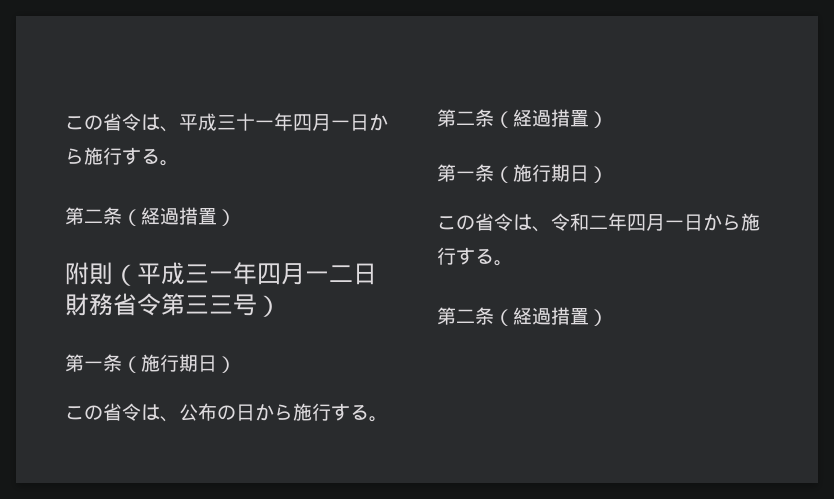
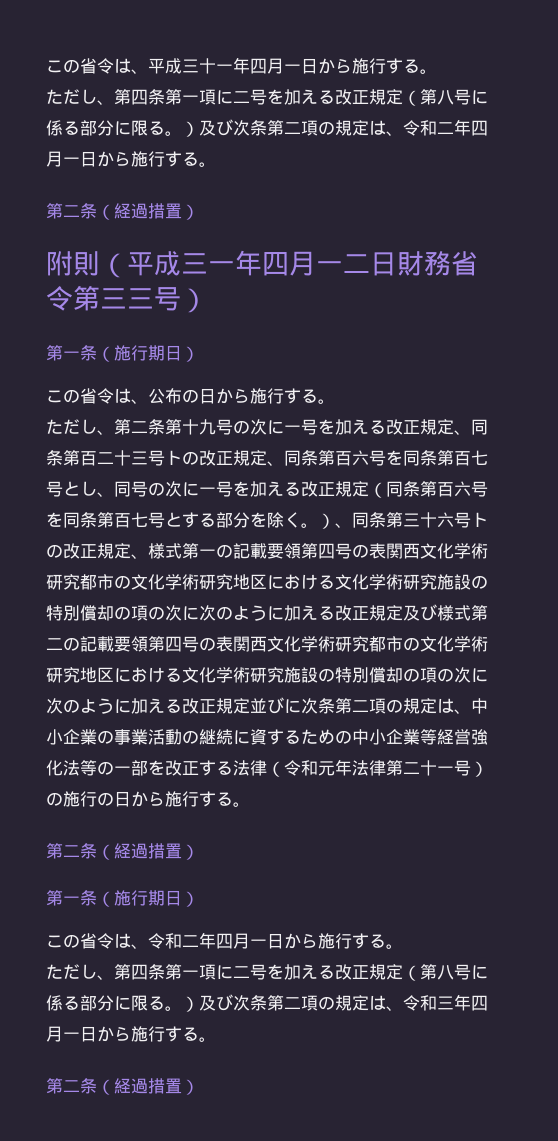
+ ただし、第四条第一項に二号を加える改正規定（第八号に係る部分に限る。）及び次条第二項の規定は、令和二年四月一日から施行する。
+ ただし、第二条第十九号の次に一号を加える改正規定、同条第百二十三号トの改正規定、同条第百六号を同条第百七号とし、同号の次に一号を加える改正規定（同条第百六号を同条第百七号とする部分を除く。）、同条第三十六号トの改正規定、様式第一の記載要領第四号の表関西文化学術研究都市の文化学術研究地区における文化学術研究施設の特別償却の項の次に次のように加える改正規定及び様式第二の記載要領第四号の表関西文化学術研究都市の文化学術研究地区における文化学術研究施設の特別償却の項の次に次のように加える改正規定並びに次条第二項の規定は、中小企業の事業活動の継続に資するための中小企業等経営強化法等の一部を改正する法律（令和元年法律第二十一号）の施行の日から施行する。
+ ただし、第四条第一項に二号を加える改正規定（第八号に係る部分に限る。）及び次条第二項の規定は、令和三年四月一日から施行する。

